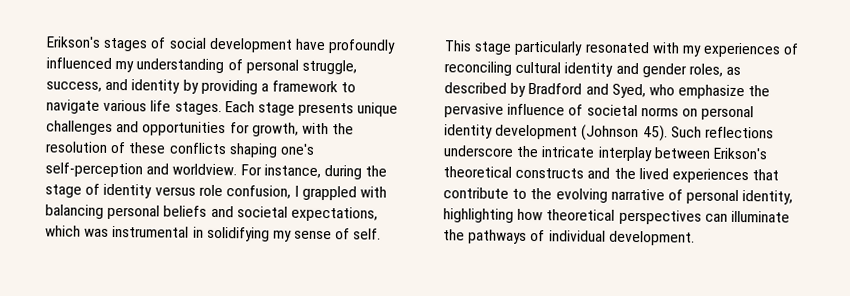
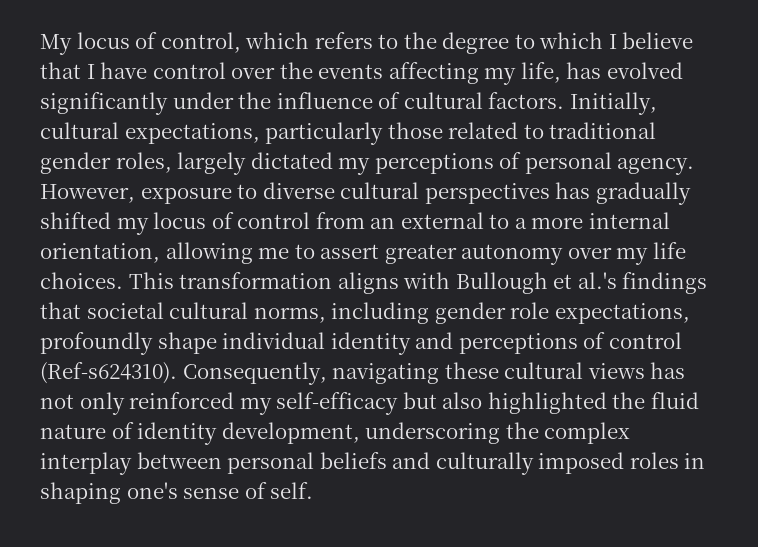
- Erikson's stages of social development have profoundly influenced my understanding of personal struggle, success, and identity by providing a framework to navigate various life stages. Each stage presents unique challenges and opportunities for growth, with the resolution of these conflicts shaping one's self-perception and worldview. For instance, during the stage of identity versus role confusion, I grappled with balancing personal beliefs and societal expectations, which was instrumental in solidifying my sense of self. This stage particularly resonated with my experiences of reconciling cultural identity and gender roles, as described by Bradford and Syed, who emphasize the pervasive influence of societal norms on personal identity development (Johnson 45). Such reflections underscore the intricate interplay between Erikson's theoretical constructs and the lived experiences that contribute to the evolving narrative of personal identity, highlighting how theoretical perspectives can illuminate the pathways of individual development.
+ My locus of control, which refers to the degree to which I believe that I have control over the events affecting my life, has evolved significantly under the influence of cultural factors. Initially, cultural expectations, particularly those related to traditional gender roles, largely dictated my perceptions of personal agency. However, exposure to diverse cultural perspectives has gradually shifted my locus of control from an external to a more internal orientation, allowing me to assert greater autonomy over my life choices. This transformation aligns with Bullough et al.'s findings that societal cultural norms, including gender role expectations, profoundly shape individual identity and perceptions of control (Ref-s624310). Consequently, navigating these cultural views has not only reinforced my self-efficacy but also highlighted the fluid nature of identity development, underscoring the complex interplay between personal beliefs and culturally imposed roles in shaping one's sense of self.

